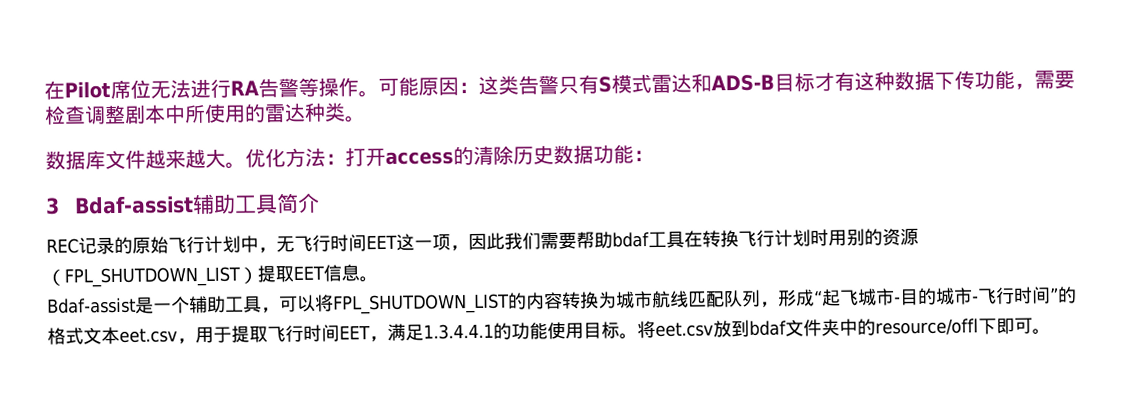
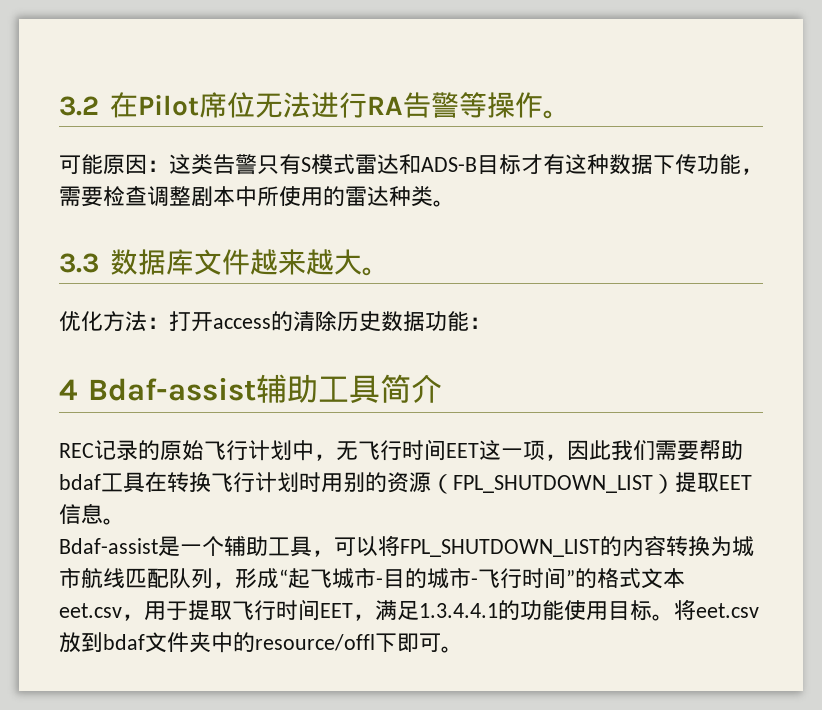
- 在Pilot席位无法进行RA告警等操作。可能原因：这类告警只有S模式雷达和ADS-B目标才有这种数据下传功能，需要检查调整剧本中所使用的雷达种类。
+ 3.2在Pilot席位无法进行RA告警等操作。
+ 可能原因：这类告警只有S模式雷达和ADS-B目标才有这种数据下传功能，需要检查调整剧本中所使用的雷达种类。
- 数据库文件越来越大。优化方法：打开access的清除历史数据功能：
+ 3.3数据库文件越来越大。
+ 优化方法：打开access的清除历史数据功能：
- 3 Bdaf-assist辅助工具简介
+ 4 Bdaf-assist辅助工具简介

